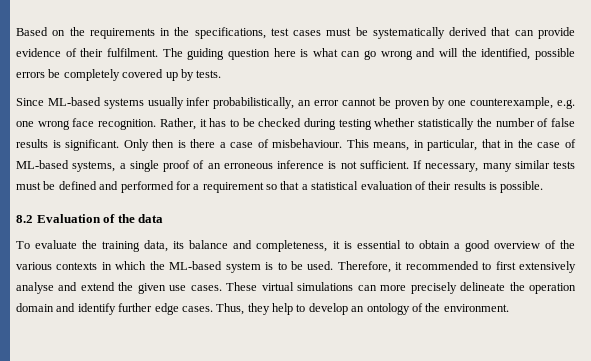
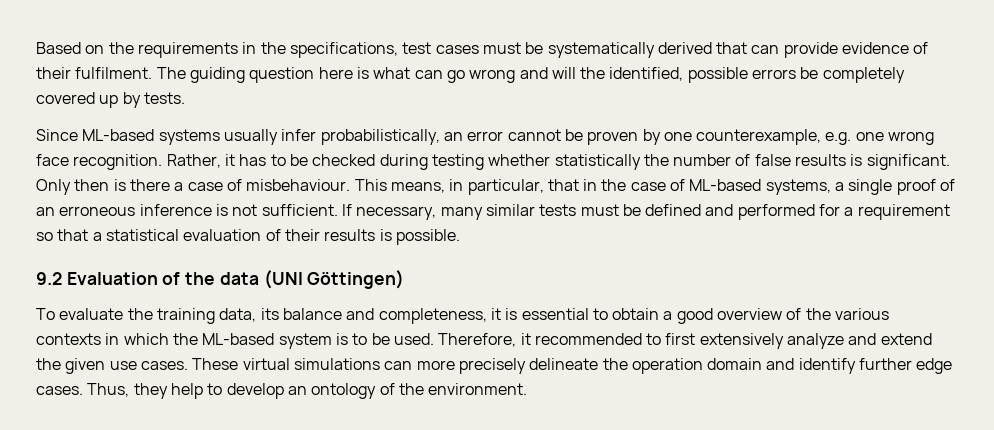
- 8.2 Evaluation of the data
+ 9.2 Evaluation of the data (UNI Göttingen)
- Therefore, it recommended to first extensively analyse and extend the given use cases.
+ Therefore, it recommended to first extensively analyze and extend the given use cases.

